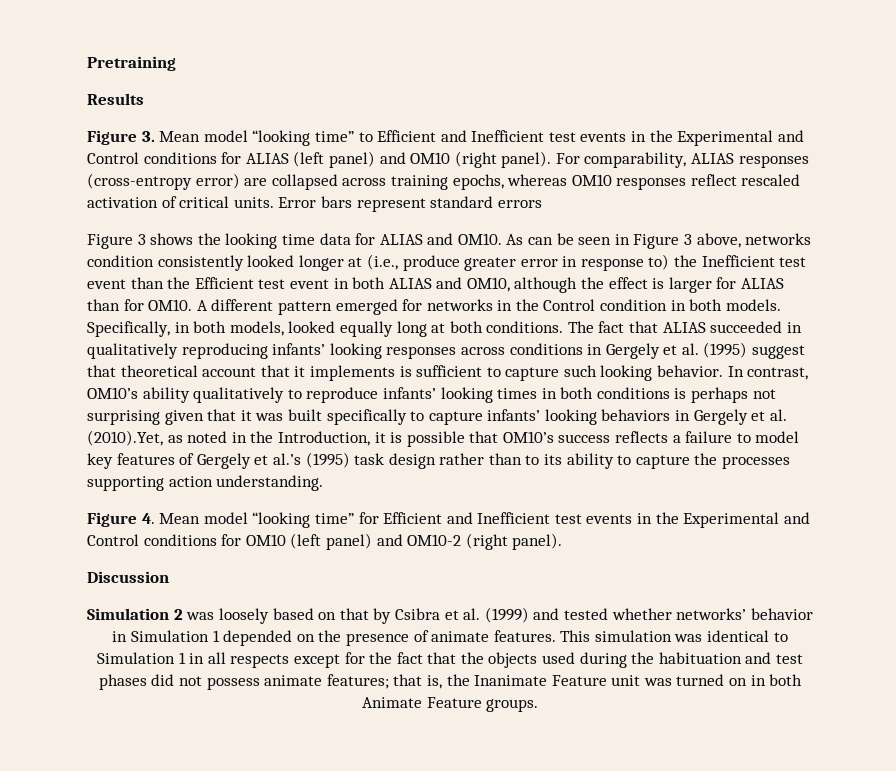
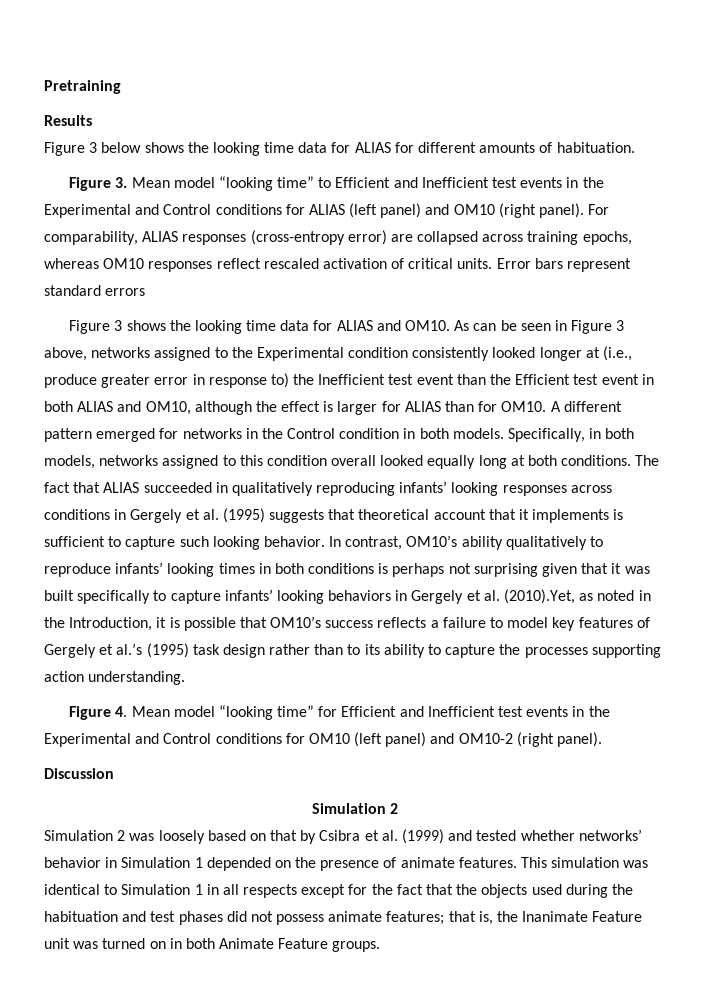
+ Figure 3 below shows the looking time data for ALIAS for different amounts of habituation.
- As can be seen in Figure 3 above, networks condition consistently looked longer at (i.e., produce greater error in response to) the Inefficient test event than the Efficient test event in both ALIAS and OM10, although the effect is larger for ALIAS than for OM10.
+ As can be seen in Figure 3 above, networks assigned to the Experimental condition consistently looked longer at (i.e., produce greater error in response to) the Inefficient test event than the Efficient test event in both ALIAS and OM10, although the effect is larger for ALIAS than for OM10.
- Specifically, in both models, looked equally long at both conditions.
+ Specifically, in both models, networks assigned to this condition overall looked equally long at both conditions.
- The fact that ALIAS succeeded in qualitatively reproducing infants’ looking responses across conditions in Gergely et al. (1995) suggest that theoretical account that it implements is sufficient to capture such looking behavior.
+ The fact that ALIAS succeeded in qualitatively reproducing infants’ looking responses across conditions in Gergely et al. (1995) suggests that theoretical account that it implements is sufficient to capture such looking behavior.
  Discussion
+ Simulation 2

